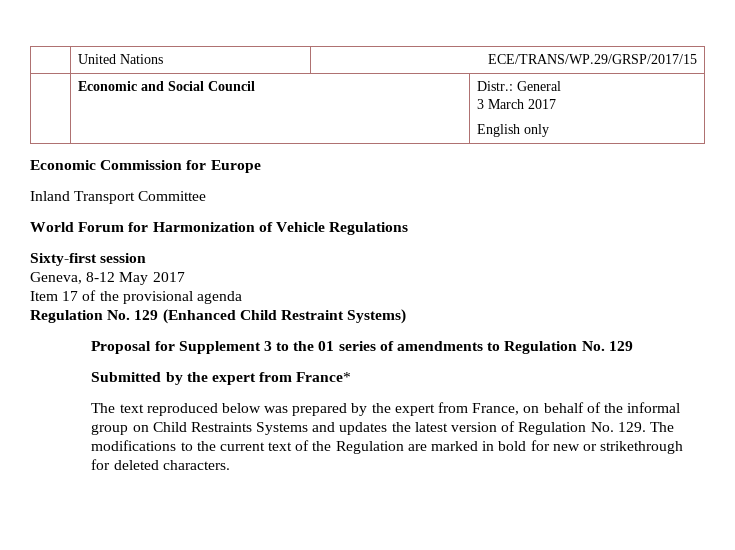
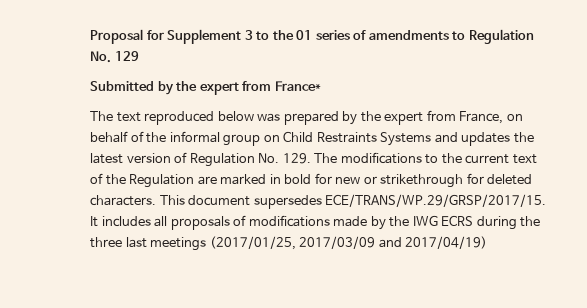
- | United Nations | ECE/TRANS/WP.29/GRSP/2017/15
- | Economic and Social Council | Distr.: General
- 3 March 2017
- English only
- Economic Commission for Europe
- Inland Transport Committee
- World Forum for Harmonization of Vehicle Regulations
- Sixty-first session
- Geneva, 8-12 May 2017
- Item 17 of the provisional agenda
- Regulation No. 129 (Enhanced Child Restraint Systems)
+ This document supersedes ECE/TRANS/WP.29/GRSP/2017/15. It includes all proposals of modifications made by the IWG ECRS during the three last meetings (2017/01/25, 2017/03/09 and 2017/04/19)

